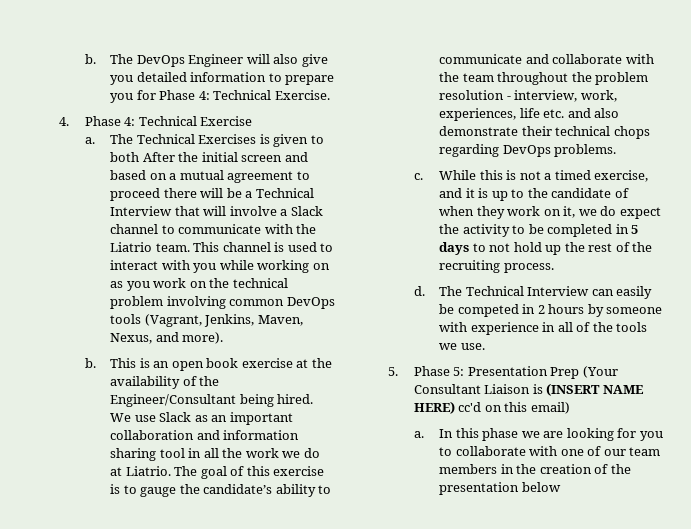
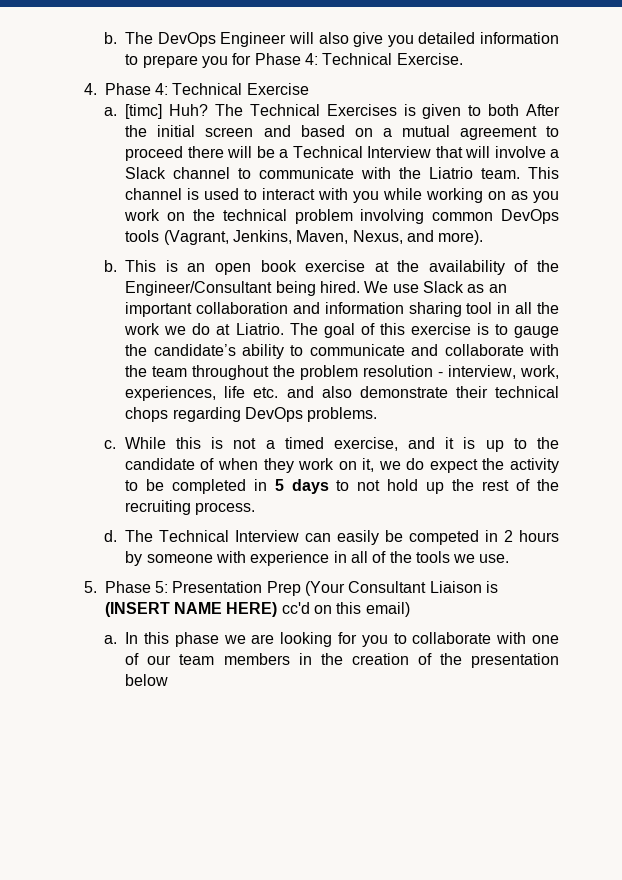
+ [timc] Huh?

